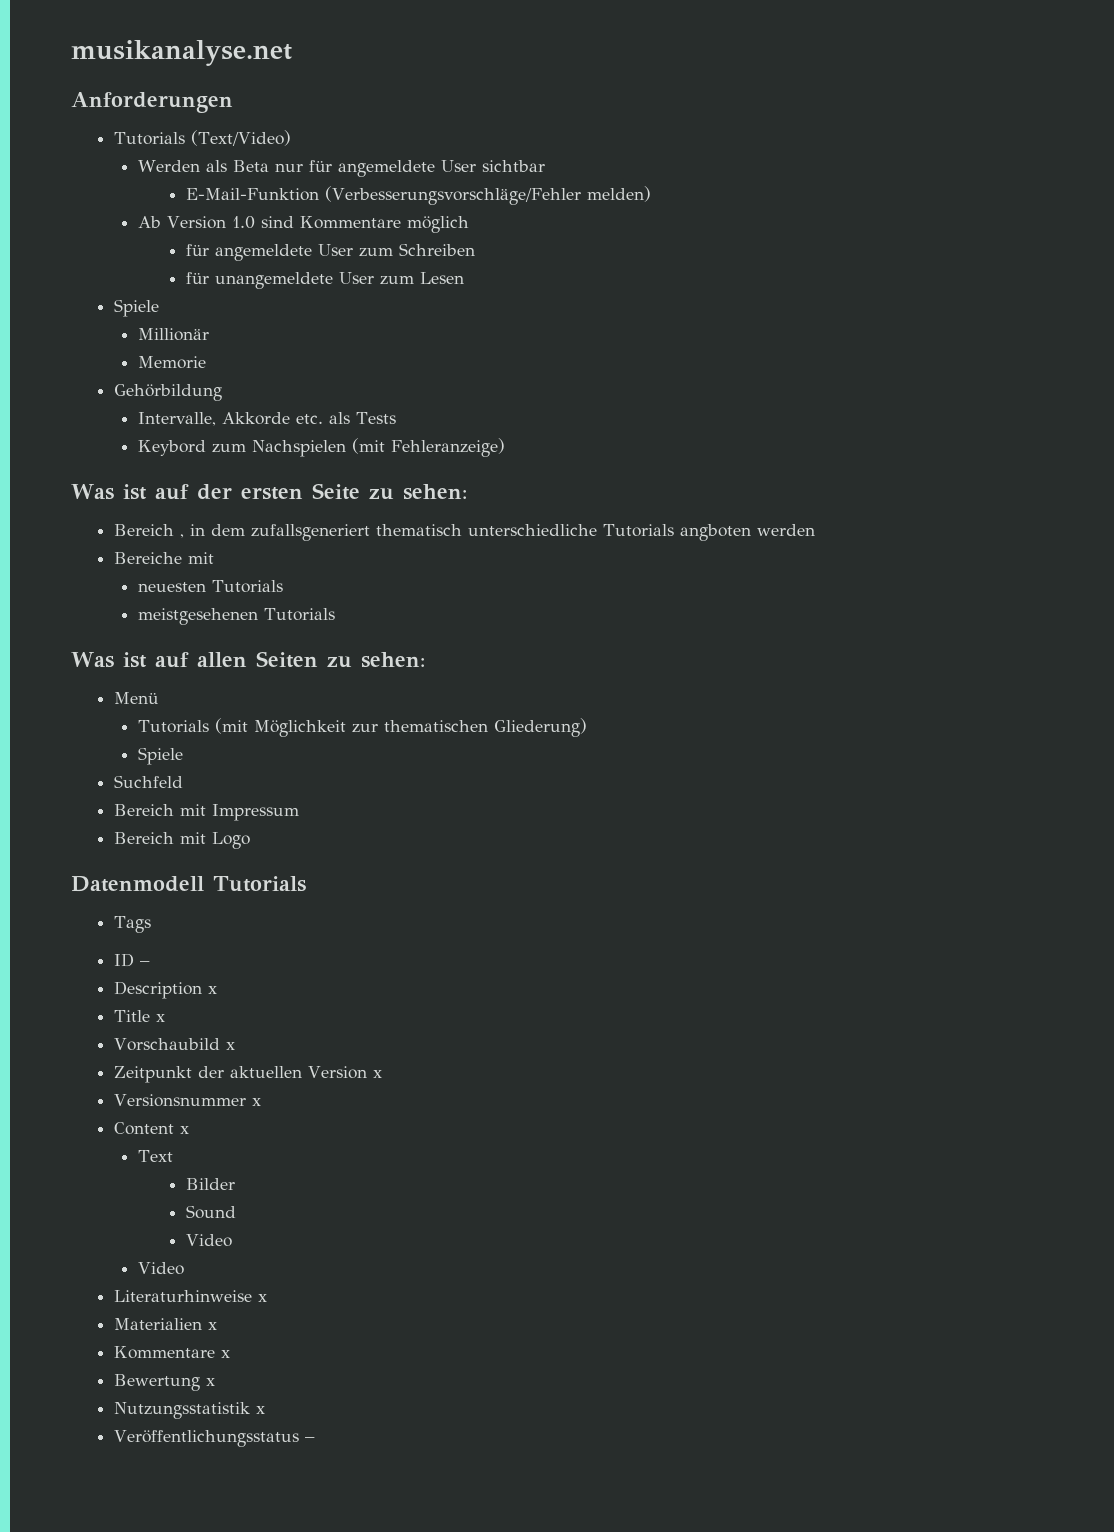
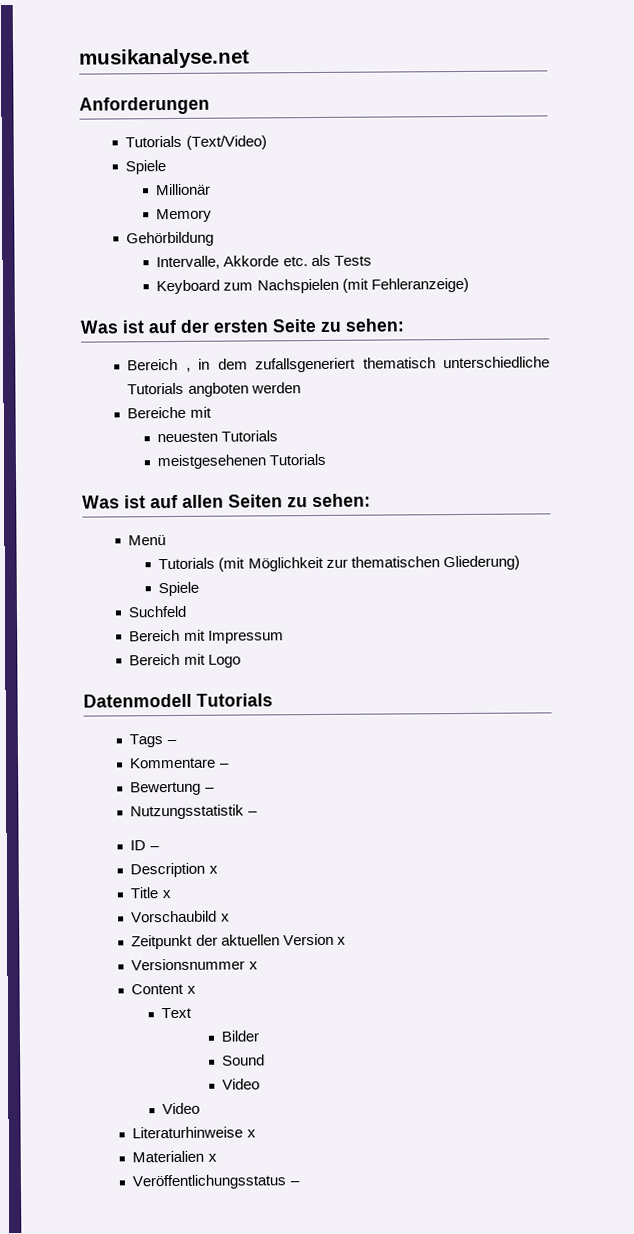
- Werden als Beta nur für angemeldete User sichtbar
- E-Mail-Funktion (Verbesserungsvorschläge/Fehler melden)
- Ab Version 1.0 sind Kommentare möglich
- für angemeldete User zum Schreiben
- für unangemeldete User zum Lesen
- Memorie
+ Memory
- Keybord zum Nachspielen (mit Fehleranzeige)
+ Keyboard zum Nachspielen (mit Fehleranzeige)
- Tags
+ Tags –
+ Kommentare –
+ Bewertung –
+ Nutzungsstatistik –
- Kommentare x
- Bewertung x
- Nutzungsstatistik x

